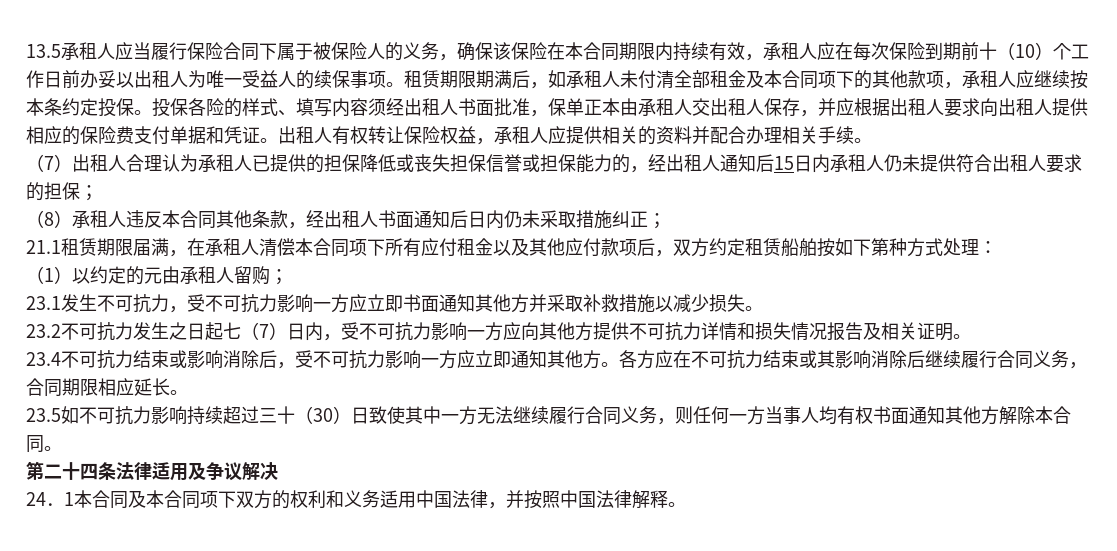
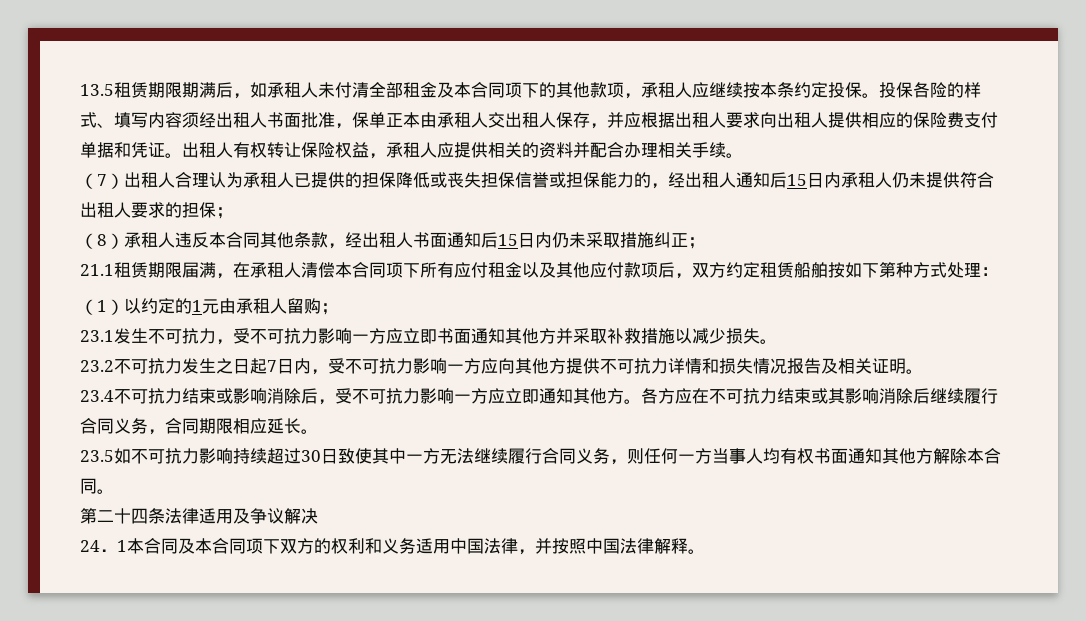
- 13.5承租人应当履行保险合同下属于被保险人的义务，确保该保险在本合同期限内持续有效，承租人应在每次保险到期前十（10）个工作日前办妥以出租人为唯一受益人的续保事项。租赁期限期满后，如承租人未付清全部租金及本合同项下的其他款项，承租人应继续按本条约定投保。
+ 13.5租赁期限期满后，如承租人未付清全部租金及本合同项下的其他款项，承租人应继续按本条约定投保。
- （8）承租人违反本合同其他条款，经出租人书面通知后日内仍未采取措施纠正；
+ （8）承租人违反本合同其他条款，经出租人书面通知后15日内仍未采取措施纠正；
- （1）以约定的元由承租人留购；
+ （1）以约定的1元由承租人留购；
- 23.2不可抗力发生之日起七（7）日内，受不可抗力影响一方应向其他方提供不可抗力详情和损失情况报告及相关证明。
+ 23.2不可抗力发生之日起7日内，受不可抗力影响一方应向其他方提供不可抗力详情和损失情况报告及相关证明。
- 23.5如不可抗力影响持续超过三十（30）日致使其中一方无法继续履行合同义务，则任何一方当事人均有权书面通知其他方解除本合同。
+ 23.5如不可抗力影响持续超过30日致使其中一方无法继续履行合同义务，则任何一方当事人均有权书面通知其他方解除本合同。

